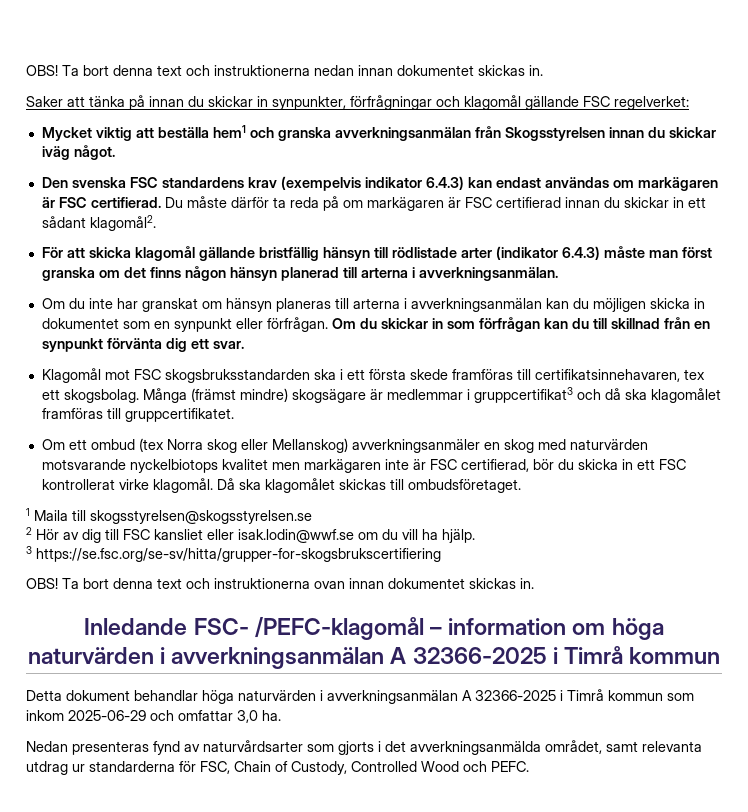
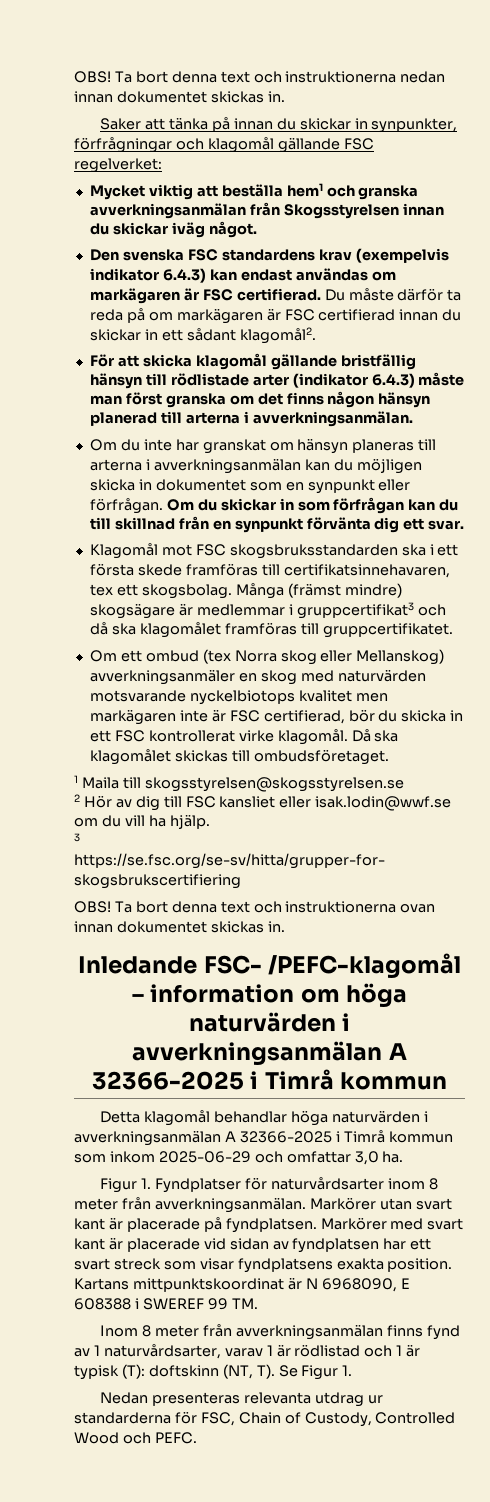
- Detta dokument behandlar höga naturvärden i avverkningsanmälan A 32366-2025 i Timrå kommun som inkom 2025-06-29 och omfattar 3,0 ha.
+ Detta klagomål behandlar höga naturvärden i avverkningsanmälan A 32366-2025 i Timrå kommun som inkom 2025-06-29 och omfattar 3,0 ha.
- Nedan presenteras fynd av naturvårdsarter som gjorts i det avverkningsanmälda området, samt relevanta utdrag ur standarderna för FSC, Chain of Custody, Controlled Wood och PEFC.
+ Figur 1. Fyndplatser för naturvårdsarter inom 8 meter från avverkningsanmälan. Markörer utan svart kant är placerade på fyndplatsen. Markörer med svart kant är placerade vid sidan av fyndplatsen har ett svart streck som visar fyndplatsens exakta position. Kartans mittpunktskoordinat är N 6968090, E 608388 i SWEREF 99 TM.
+ Inom 8 meter från avverkningsanmälan finns fynd av 1 naturvårdsarter, varav 1 är rödlistad och 1 är typisk (T): doftskinn (NT, T). Se Figur 1.
+ Nedan presenteras relevanta utdrag ur standarderna för FSC, Chain of Custody, Controlled Wood och PEFC.

